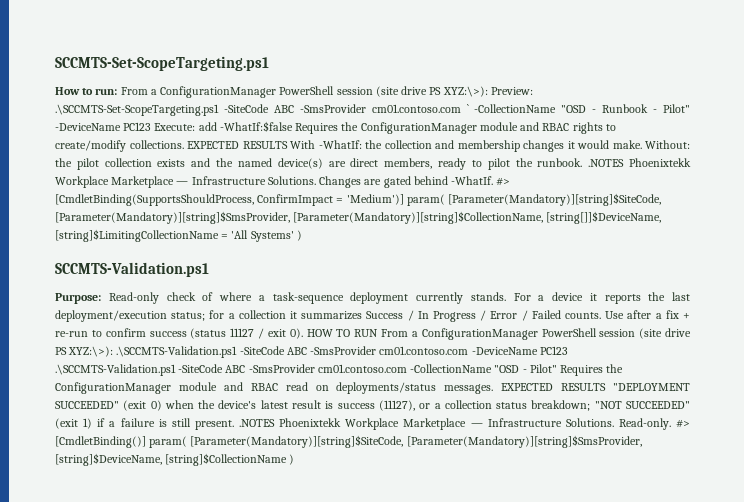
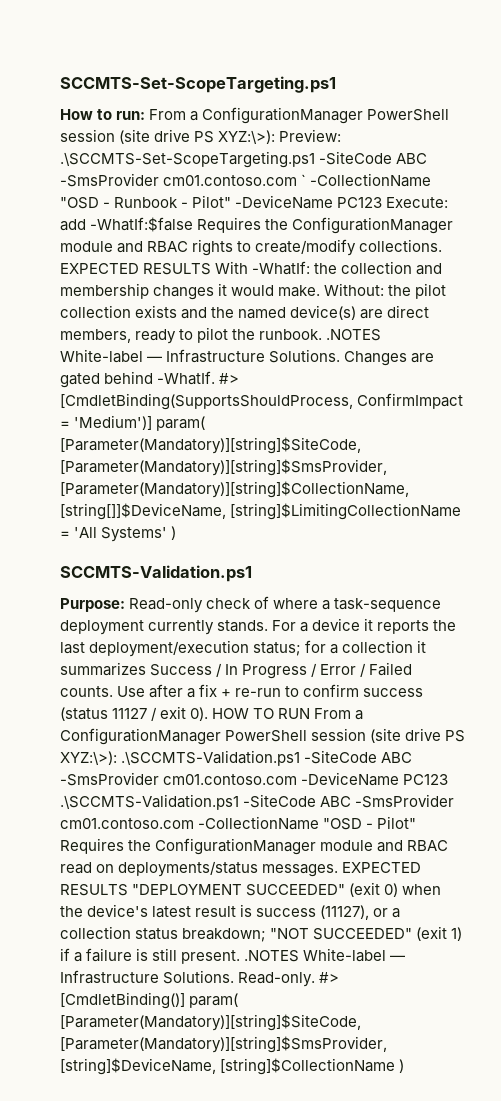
- Without: the pilot collection exists and the named device(s) are direct members, ready to pilot the runbook. .NOTES Phoenixtekk Workplace Marketplace — Infrastructure Solutions.
+ Without: the pilot collection exists and the named device(s) are direct members, ready to pilot the runbook. .NOTES White-label — Infrastructure Solutions.
- EXPECTED RESULTS "DEPLOYMENT SUCCEEDED" (exit 0) when the device's latest result is success (11127), or a collection status breakdown; "NOT SUCCEEDED" (exit 1) if a failure is still present. .NOTES Phoenixtekk Workplace Marketplace — Infrastructure Solutions.
+ EXPECTED RESULTS "DEPLOYMENT SUCCEEDED" (exit 0) when the device's latest result is success (11127), or a collection status breakdown; "NOT SUCCEEDED" (exit 1) if a failure is still present. .NOTES White-label — Infrastructure Solutions.

